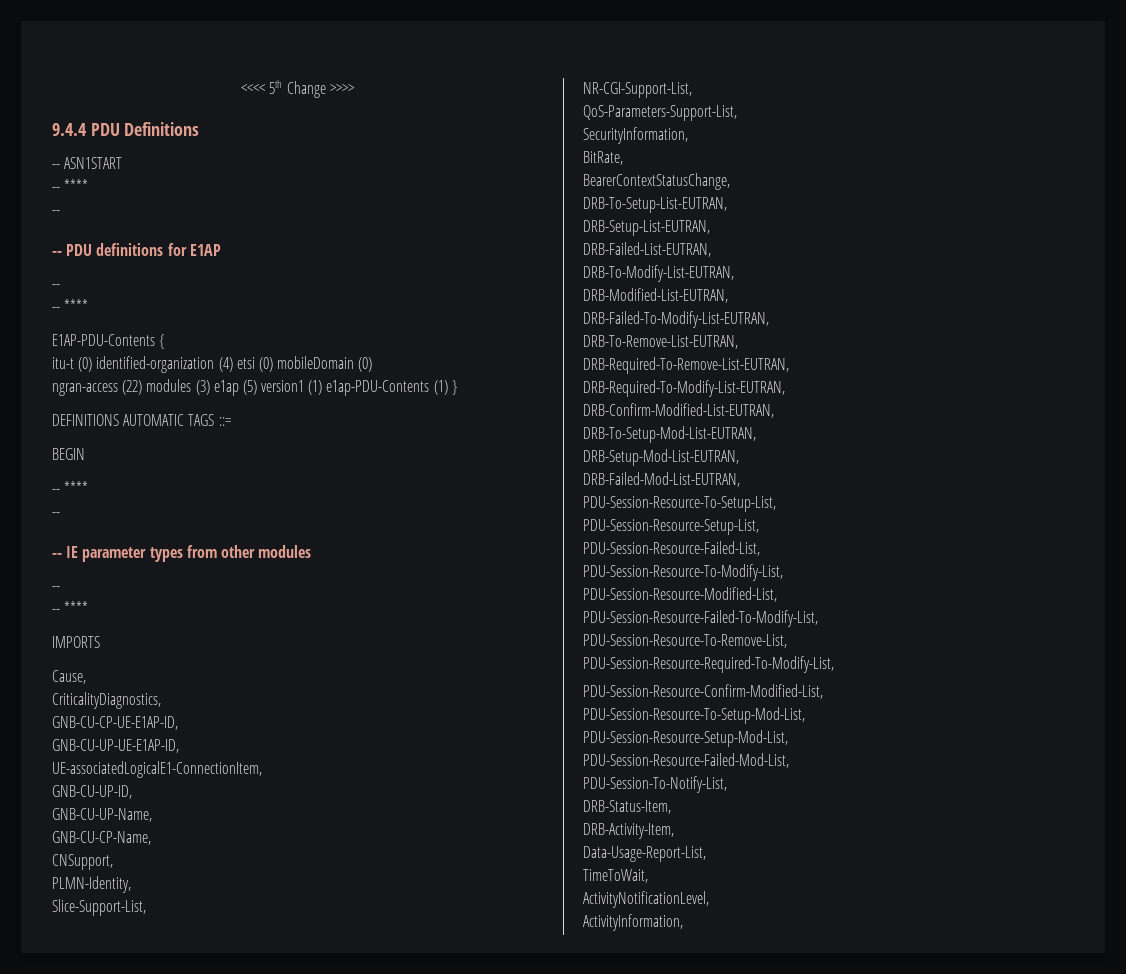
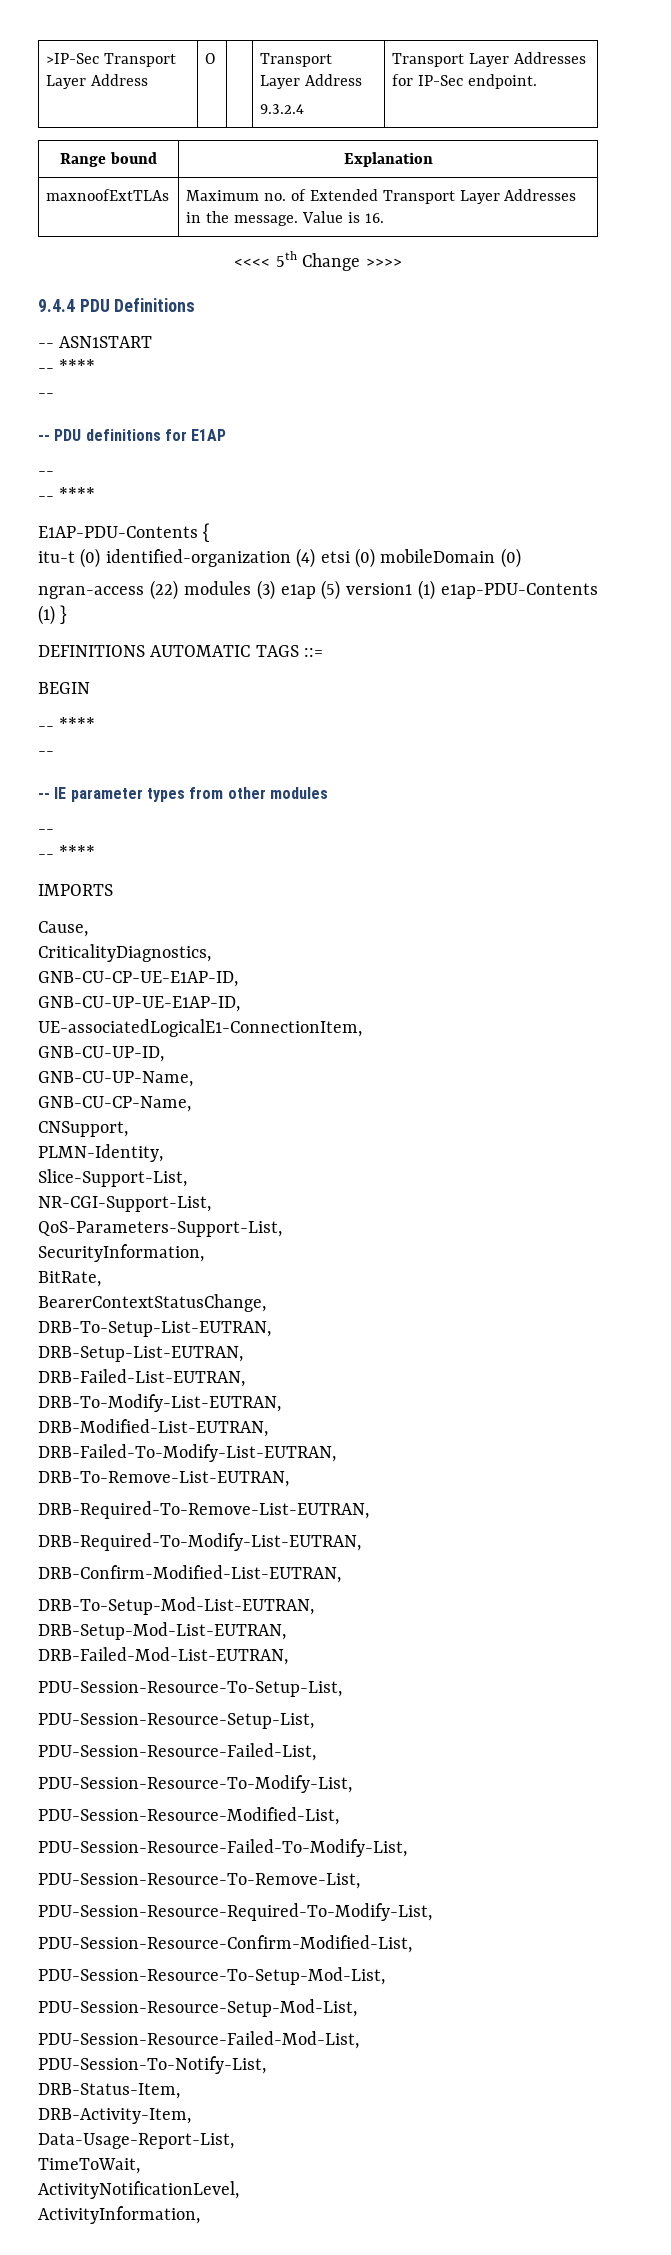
+ >IP-Sec Transport Layer Address | O | | Transport Layer Address
+ 9.3.2.4 | Transport Layer Addresses for IP-Sec endpoint.
+ Range bound | Explanation
+ maxnoofExtTLAs | Maximum no. of Extended Transport Layer Addresses in the message. Value is 16.

